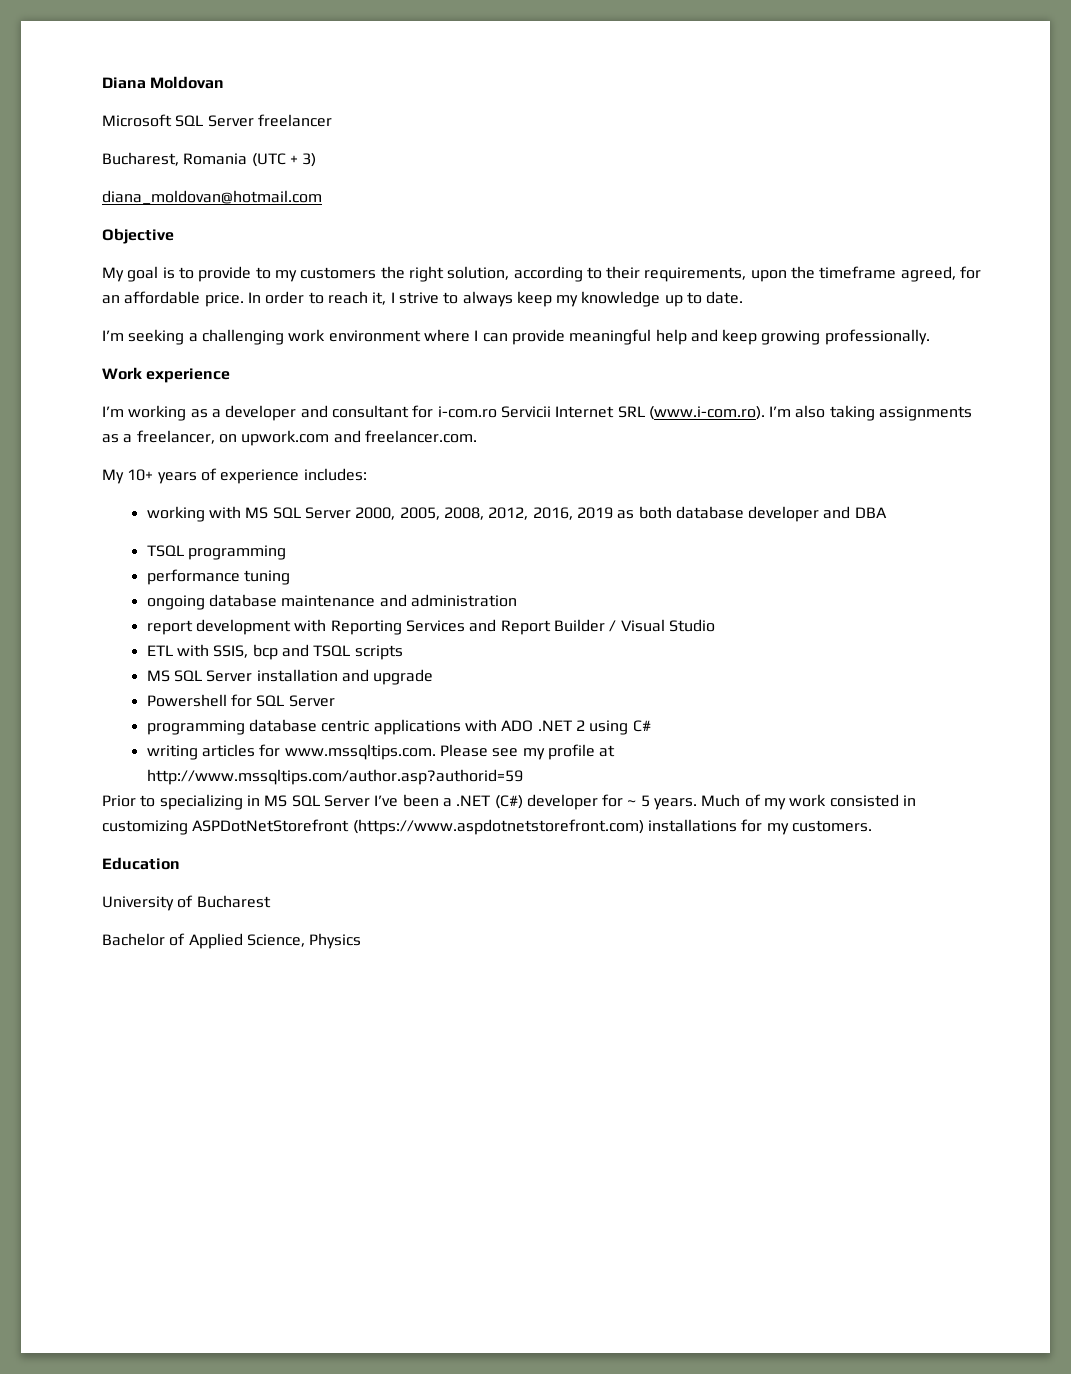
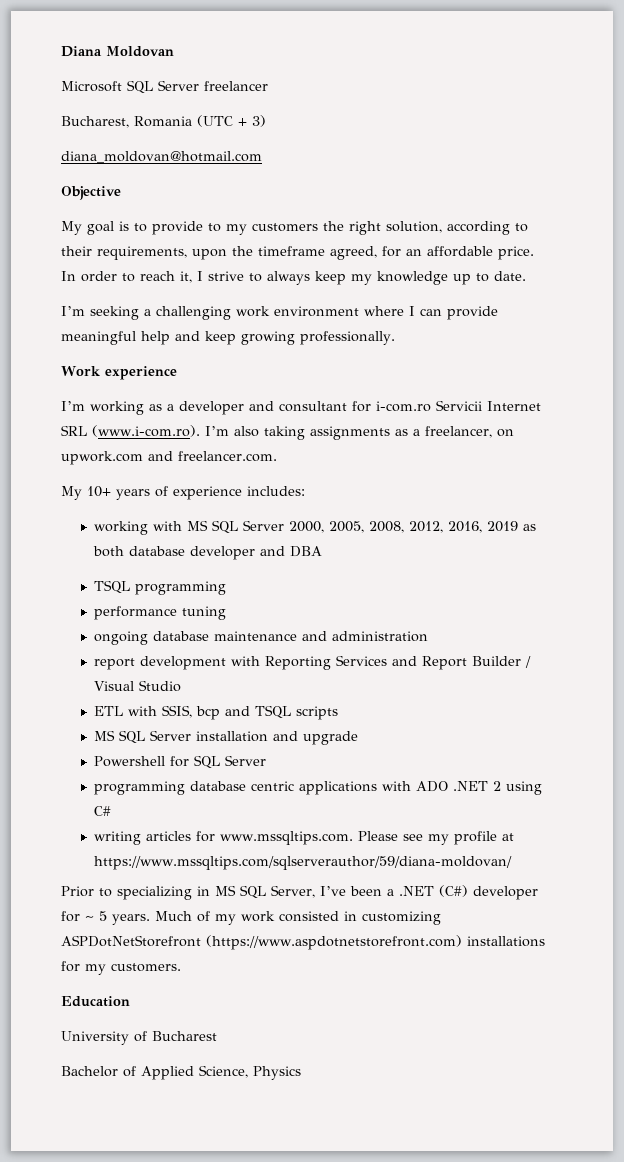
- writing articles for www.mssqltips.com. Please see my profile at http://www.mssqltips.com/author.asp?authorid=59
+ writing articles for www.mssqltips.com. Please see my profile at https://www.mssqltips.com/sqlserverauthor/59/diana-moldovan/
- Prior to specializing in MS SQL Server I’ve been a .NET (C#) developer for ~ 5 years.
+ Prior to specializing in MS SQL Server, I’ve been a .NET (C#) developer for ~ 5 years.

